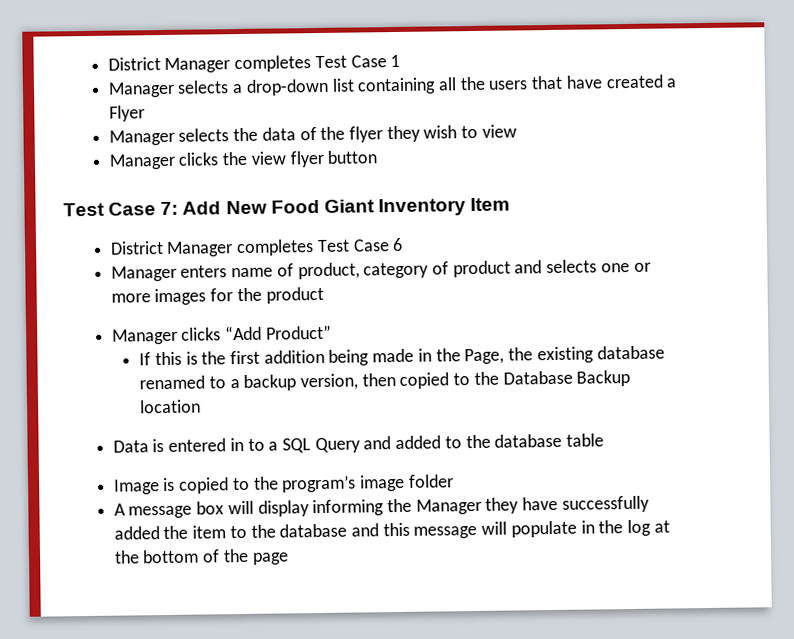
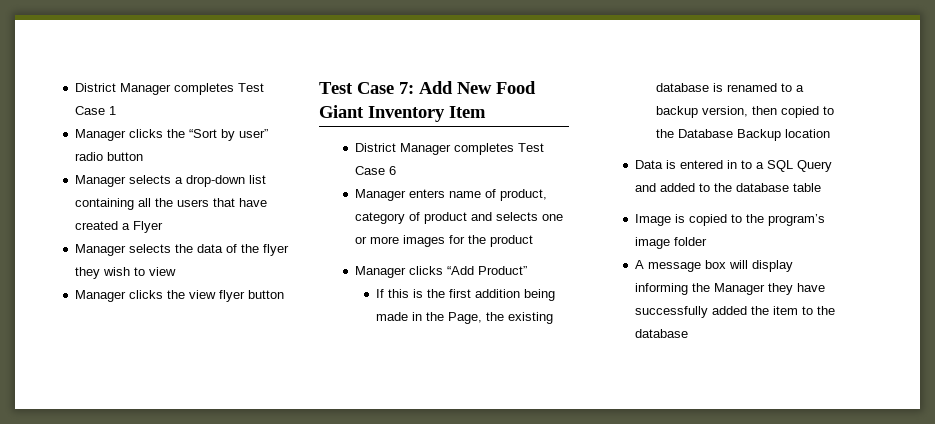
+ Manager clicks the “Sort by user” radio button
- If this is the first addition being made in the Page, the existing database renamed to a backup version, then copied to the Database Backup location
+ If this is the first addition being made in the Page, the existing database is renamed to a backup version, then copied to the Database Backup location
- A message box will display informing the Manager they have successfully added the item to the database and this message will populate in the log at the bottom of the page
+ A message box will display informing the Manager they have successfully added the item to the database

